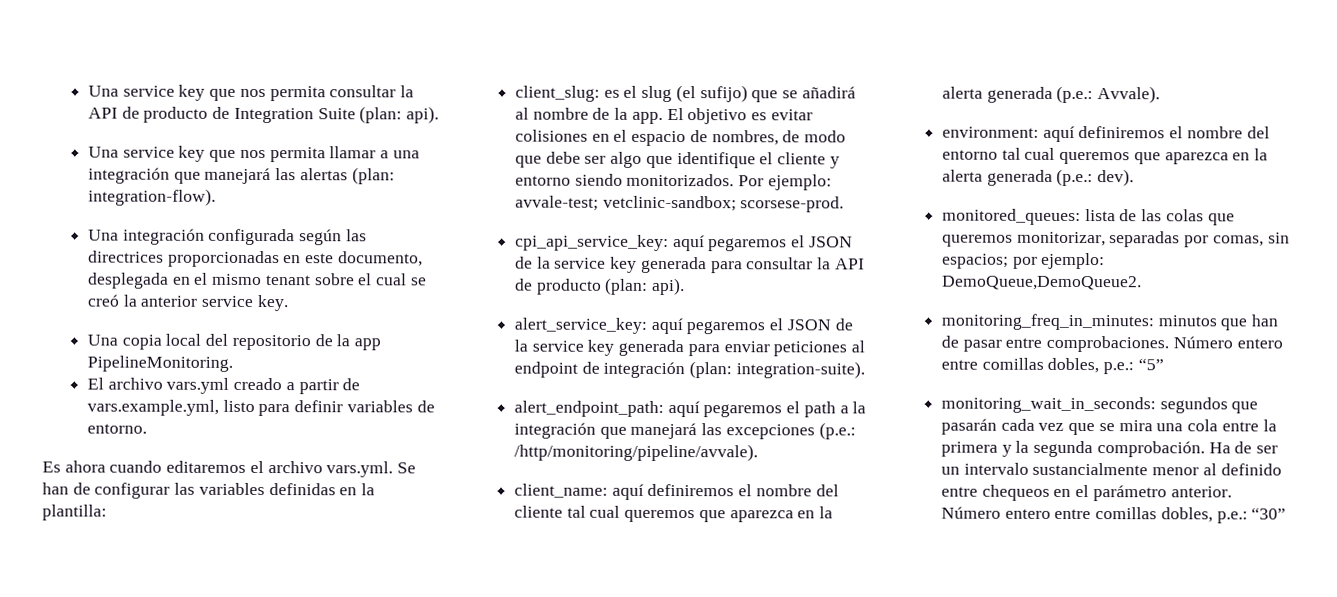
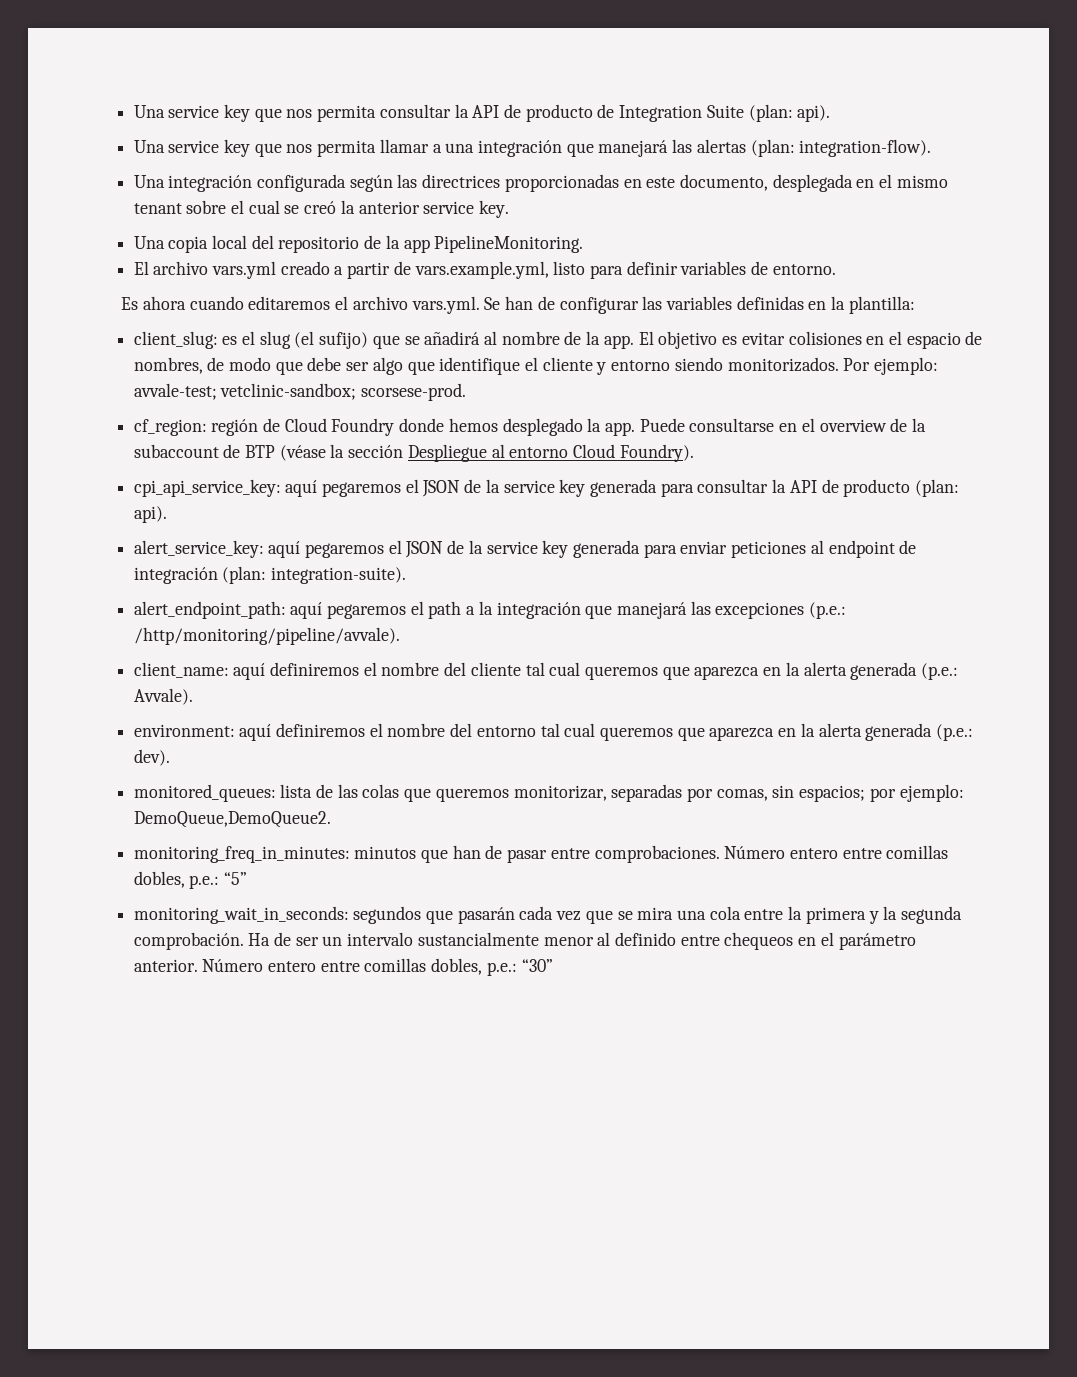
+ cf_region: región de Cloud Foundry donde hemos desplegado la app. Puede consultarse en el overview de la subaccount de BTP (véase la sección Despliegue al entorno Cloud Foundry).

